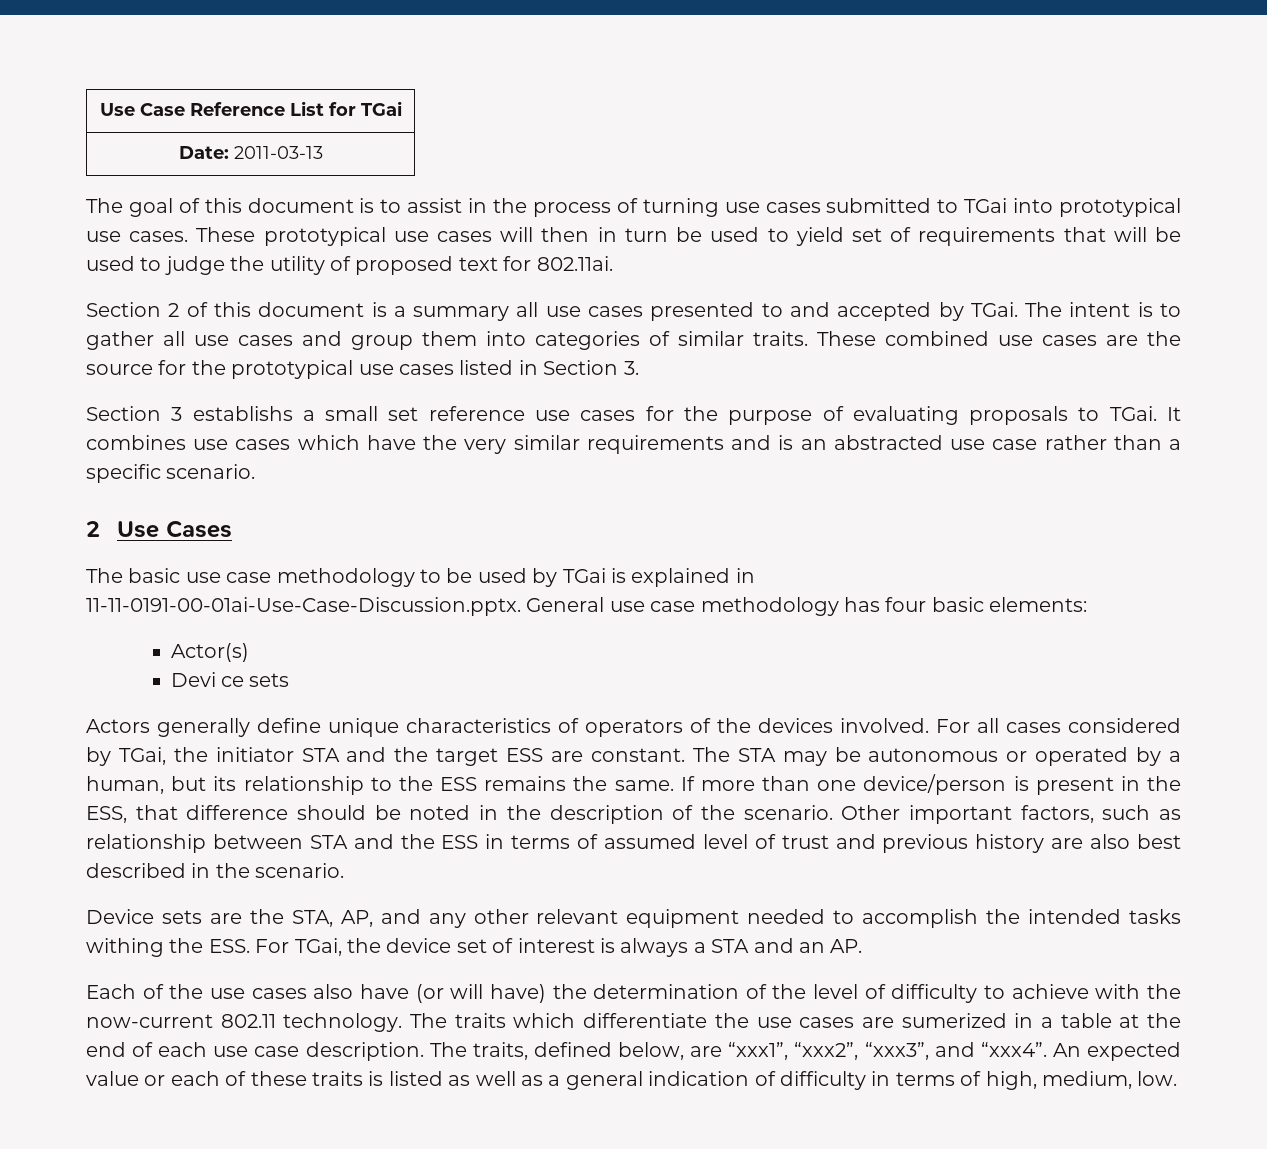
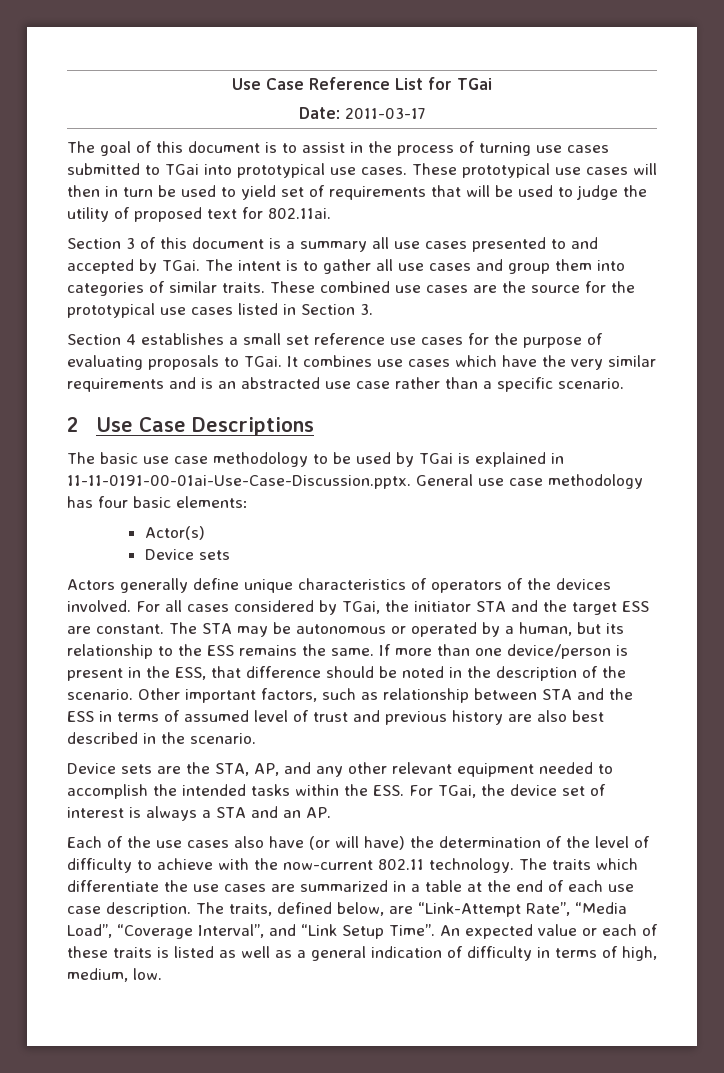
- Date: 2011-03-13
+ Date: 2011-03-17
- Section 2 of this document is a summary all use cases presented to and accepted by TGai.
+ Section 3 of this document is a summary all use cases presented to and accepted by TGai.
- Section 3 establishs a small set reference use cases for the purpose of evaluating proposals to TGai.
+ Section 4 establishes a small set reference use cases for the purpose of evaluating proposals to TGai.
- 2 Use Cases
+ 2 Use Case Descriptions
  Actor(s)
- Devi ce sets
+ Device sets
- Device sets are the STA, AP, and any other relevant equipment needed to accomplish the intended tasks withing the ESS. For TGai, the device set of interest is always a STA and an AP.
+ Device sets are the STA, AP, and any other relevant equipment needed to accomplish the intended tasks within the ESS. For TGai, the device set of interest is always a STA and an AP.
- The traits which differentiate the use cases are sumerized in a table at the end of each use case description.
+ The traits which differentiate the use cases are summarized in a table at the end of each use case description.
- The traits, defined below, are “xxx1”, “xxx2”, “xxx3”, and “xxx4”.
+ The traits, defined below, are “Link-Attempt Rate”, “Media Load”, “Coverage Interval”, and “Link Setup Time”.

